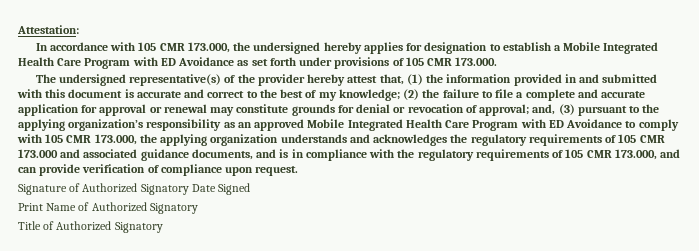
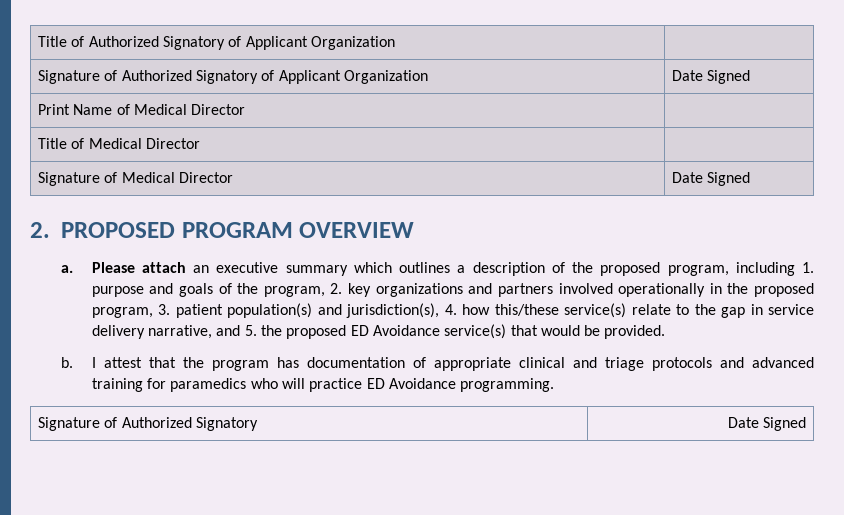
- Attestation:
- In accordance with 105 CMR 173.000, the undersigned hereby applies for designation to establish a Mobile Integrated Health Care Program with ED Avoidance as set forth under provisions of 105 CMR 173.000.
- The undersigned representative(s) of the provider hereby attest that, (1) the information provided in and submitted with this document is accurate and correct to the best of my knowledge; (2) the failure to file a complete and accurate application for approval or renewal may constitute grounds for denial or revocation of approval; and, (3) pursuant to the applying organization’s responsibility as an approved Mobile Integrated Health Care Program with ED Avoidance to comply with 105 CMR 173.000, the applying organization understands and acknowledges the regulatory requirements of 105 CMR 173.000 and associated guidance documents, and is in compliance with the regulatory requirements of 105 CMR 173.000, and can provide verification of compliance upon request.
- Signature of Authorized Signatory Date Signed
- Print Name of Authorized Signatory
- Title of Authorized Signatory
+ Title of Authorized Signatory of Applicant Organization |
+ Signature of Authorized Signatory of Applicant Organization | Date Signed
+ Print Name of Medical Director |
+ Title of Medical Director |
+ Signature of Medical Director | Date Signed
+ 2. PROPOSED PROGRAM OVERVIEW
+ a. Please attach an executive summary which outlines a description of the proposed program, including 1. purpose and goals of the program, 2. key organizations and partners involved operationally in the proposed program, 3. patient population(s) and jurisdiction(s), 4. how this/these service(s) relate to the gap in service delivery narrative, and 5. the proposed ED Avoidance service(s) that would be provided.
+ b. I attest that the program has documentation of appropriate clinical and triage protocols and advanced training for paramedics who will practice ED Avoidance programming.
+ Signature of Authorized Signatory | Date Signed

